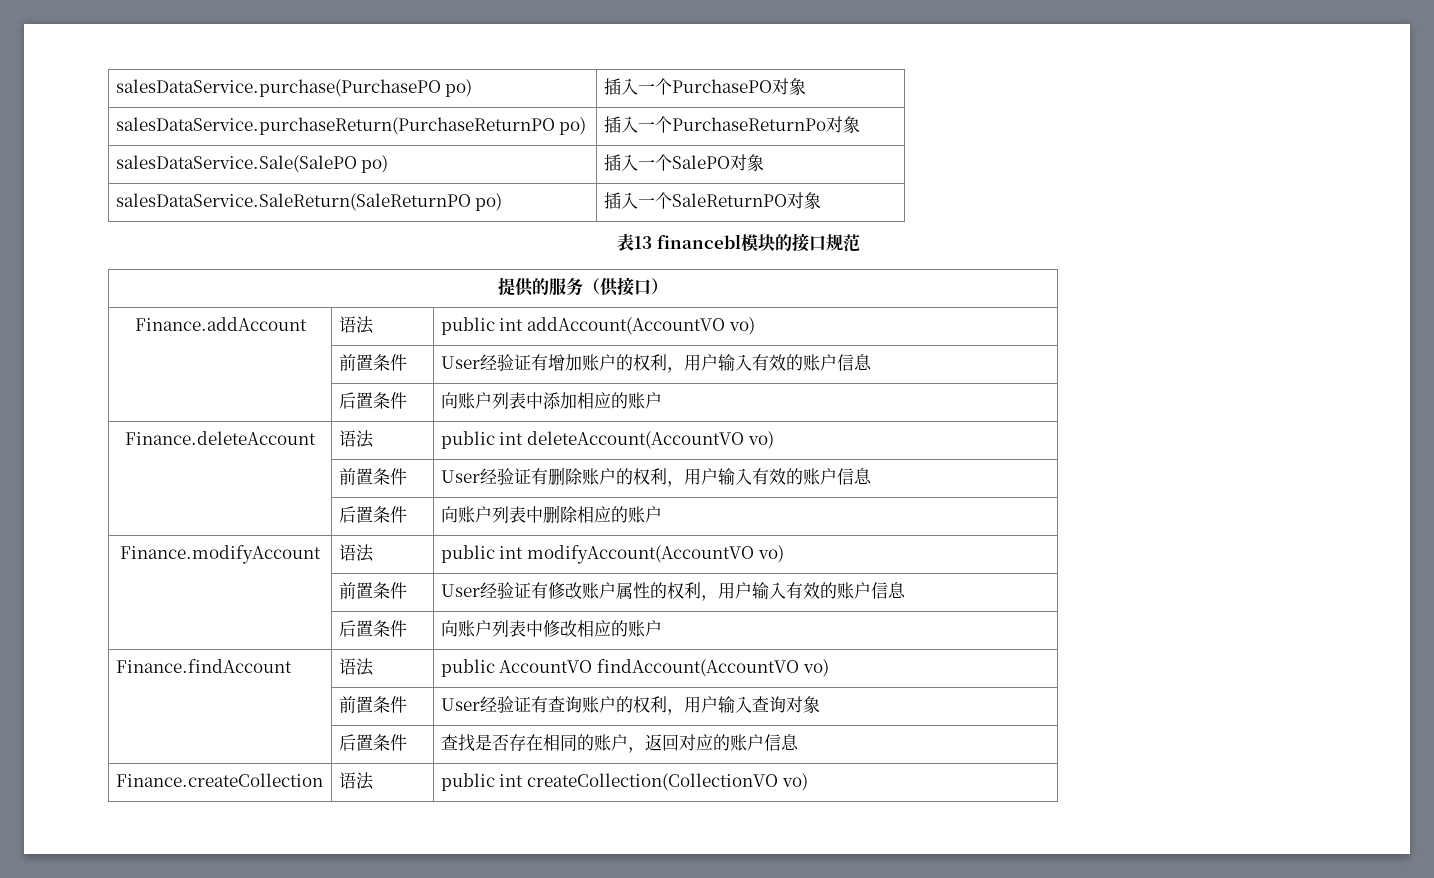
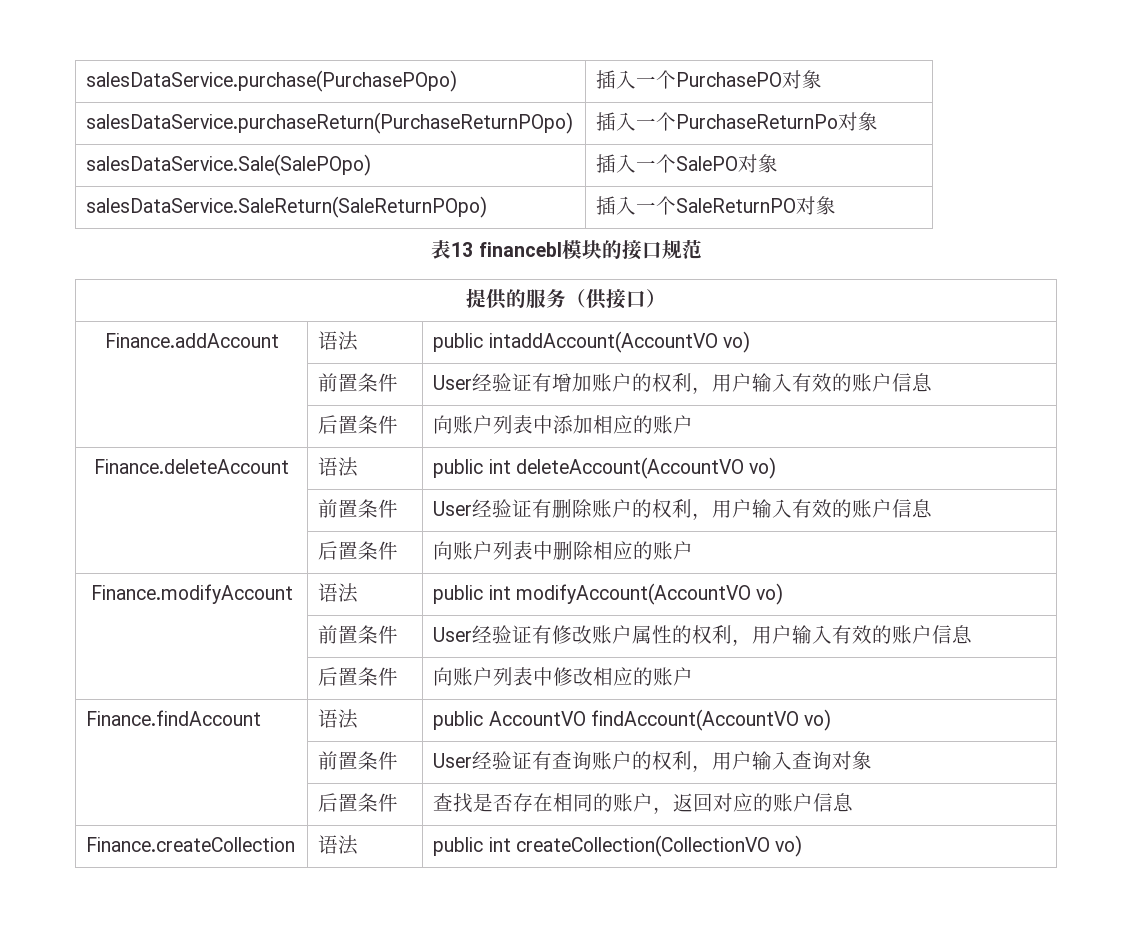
- salesDataService.purchase(PurchasePO po) | 插入一个PurchasePO对象
+ salesDataService.purchase(PurchasePOpo) | 插入一个PurchasePO对象
- salesDataService.purchaseReturn(PurchaseReturnPO po) | 插入一个PurchaseReturnPo对象
+ salesDataService.purchaseReturn(PurchaseReturnPOpo) | 插入一个PurchaseReturnPo对象
- salesDataService.Sale(SalePO po) | 插入一个SalePO对象
+ salesDataService.Sale(SalePOpo) | 插入一个SalePO对象
- salesDataService.SaleReturn(SaleReturnPO po) | 插入一个SaleReturnPO对象
+ salesDataService.SaleReturn(SaleReturnPOpo) | 插入一个SaleReturnPO对象
- Finance.addAccount | 语法 | public int addAccount(AccountVO vo)
+ Finance.addAccount | 语法 | public intaddAccount(AccountVO vo)

